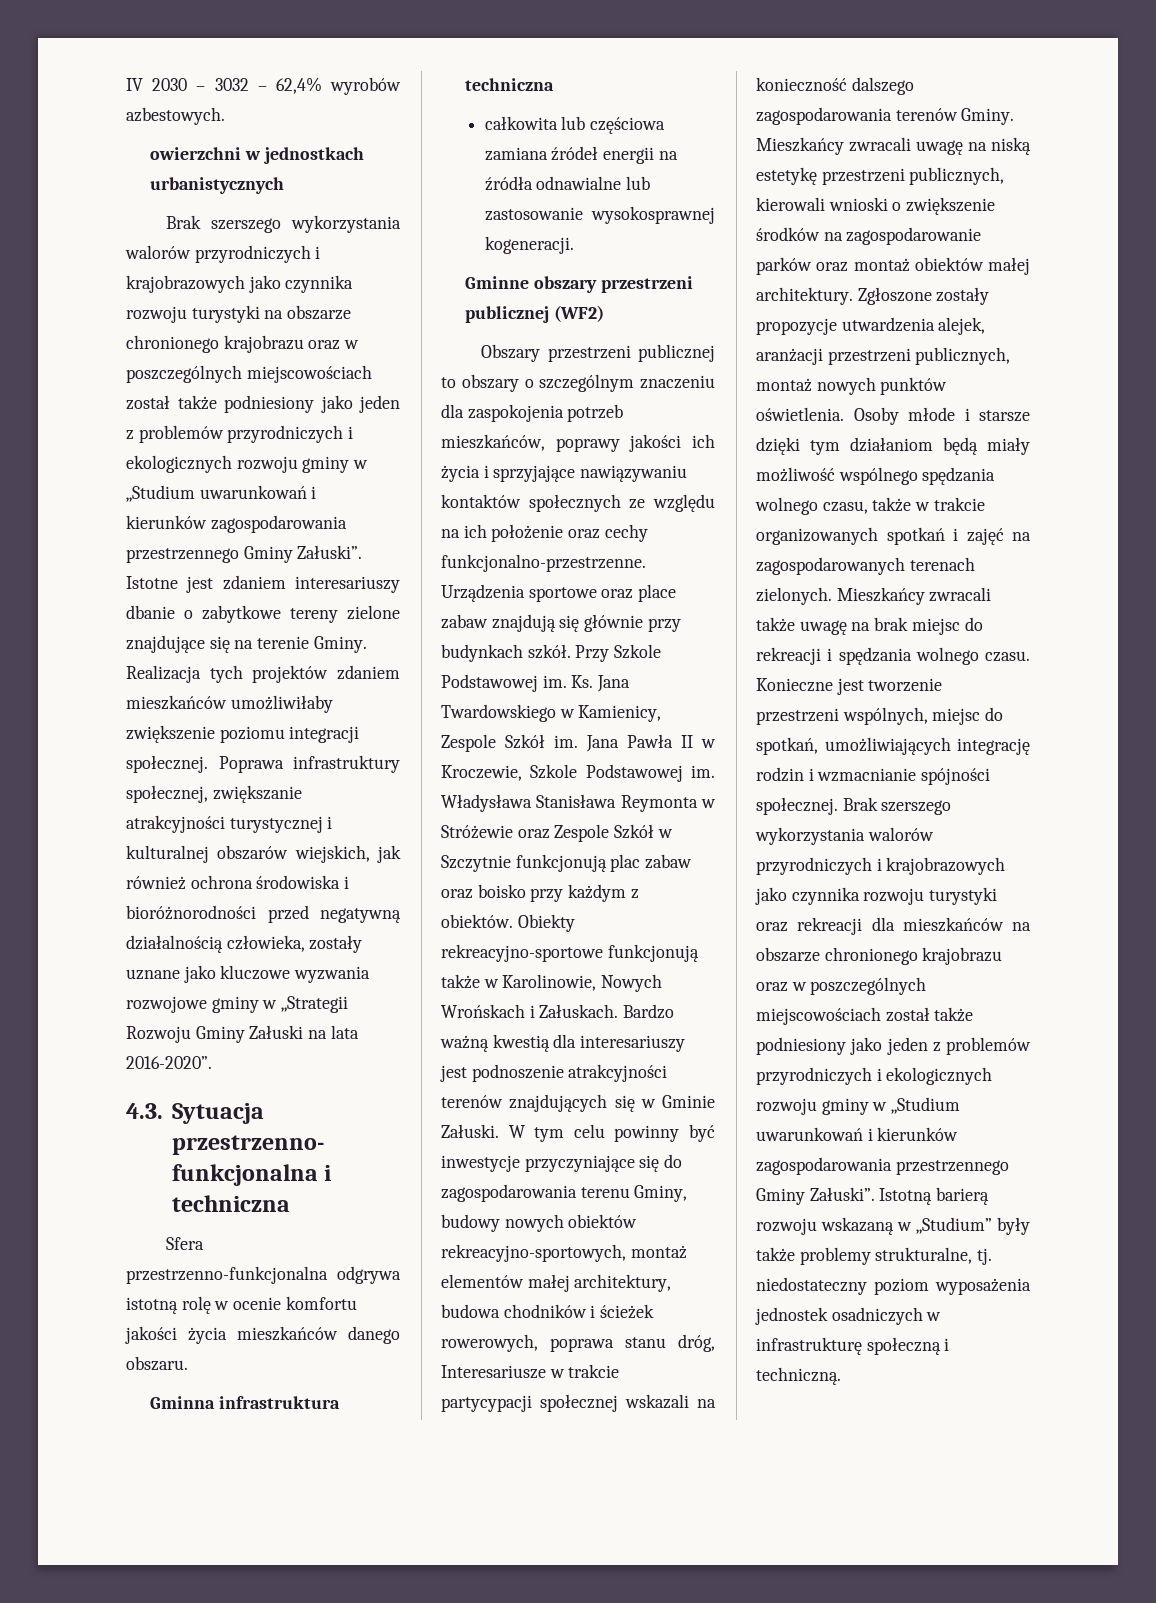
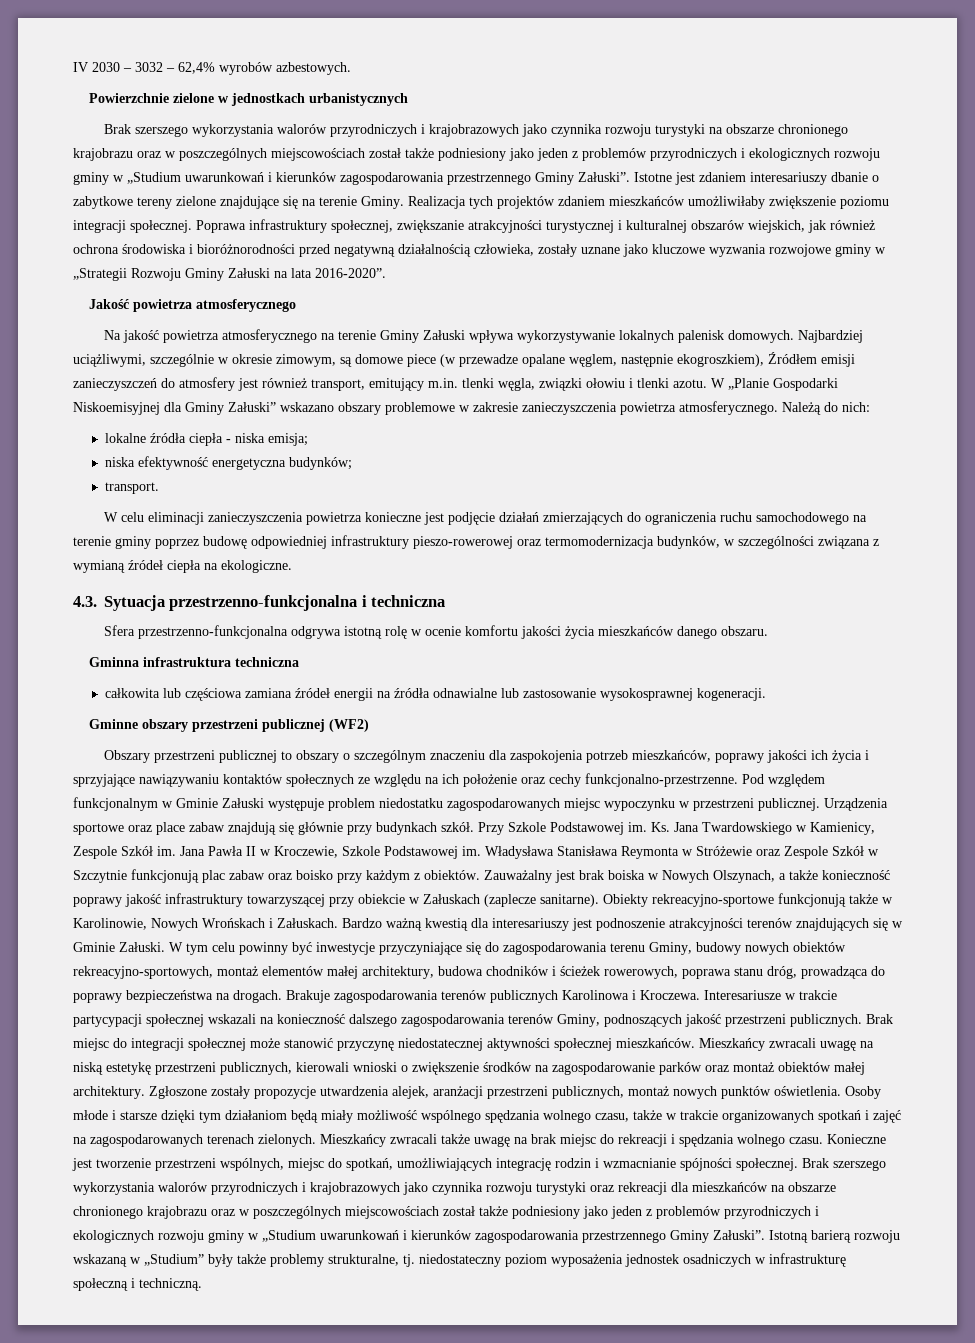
- owierzchni w jednostkach urbanistycznych
+ Powierzchnie zielone w jednostkach urbanistycznych
+ Jakość powietrza atmosferycznego
+ Na jakość powietrza atmosferycznego na terenie Gminy Załuski wpływa wykorzystywanie lokalnych palenisk domowych. Najbardziej uciążliwymi, szczególnie w okresie zimowym, są domowe piece (w przewadze opalane węglem, następnie ekogroszkiem), Źródłem emisji zanieczyszczeń do atmosfery jest również transport, emitujący m.in. tlenki węgla, związki ołowiu i tlenki azotu. W „Planie Gospodarki Niskoemisyjnej dla Gminy Załuski” wskazano obszary problemowe w zakresie zanieczyszczenia powietrza atmosferycznego. Należą do nich:
+ lokalne źródła ciepła - niska emisja;
+ niska efektywność energetyczna budynków;
+ transport.
+ W celu eliminacji zanieczyszczenia powietrza konieczne jest podjęcie działań zmierzających do ograniczenia ruchu samochodowego na terenie gminy poprzez budowę odpowiedniej infrastruktury pieszo-rowerowej oraz termomodernizacja budynków, w szczególności związana z wymianą źródeł ciepła na ekologiczne.
+ Pod względem funkcjonalnym w Gminie Załuski występuje problem niedostatku zagospodarowanych miejsc wypoczynku w przestrzeni publicznej.
+ Zauważalny jest brak boiska w Nowych Olszynach, a także konieczność poprawy jakość infrastruktury towarzyszącej przy obiekcie w Załuskach (zaplecze sanitarne).
- W tym celu powinny być inwestycje przyczyniające się do zagospodarowania terenu Gminy, budowy nowych obiektów rekreacyjno-sportowych, montaż elementów małej architektury, budowa chodników i ścieżek rowerowych, poprawa stanu dróg, Interesariusze w trakcie partycypacji społecznej wskazali na konieczność dalszego zagospodarowania terenów Gminy.
+ W tym celu powinny być inwestycje przyczyniające się do zagospodarowania terenu Gminy, budowy nowych obiektów rekreacyjno-sportowych, montaż elementów małej architektury, budowa chodników i ścieżek rowerowych, poprawa stanu dróg, prowadząca do poprawy bezpieczeństwa na drogach. Brakuje zagospodarowania terenów publicznych Karolinowa i Kroczewa. Interesariusze w trakcie partycypacji społecznej wskazali na konieczność dalszego zagospodarowania terenów Gminy, podnoszących jakość przestrzeni publicznych. Brak miejsc do integracji społecznej może stanowić przyczynę niedostatecznej aktywności społecznej mieszkańców.

